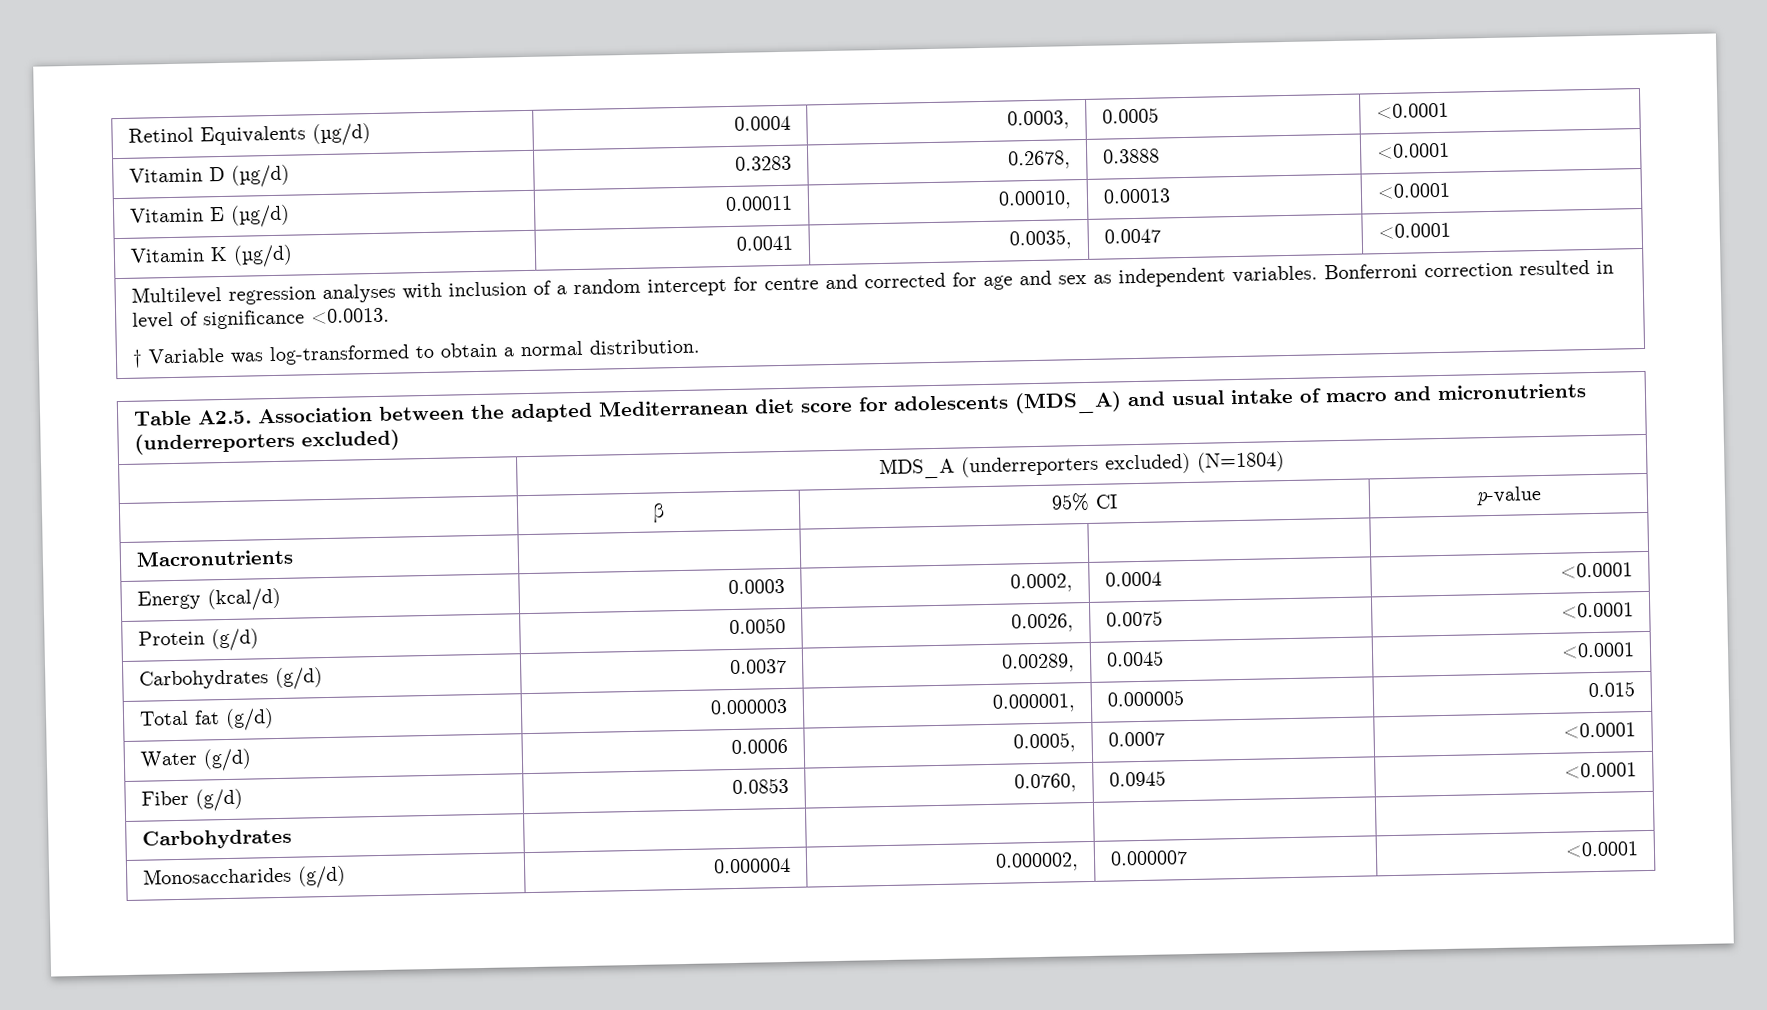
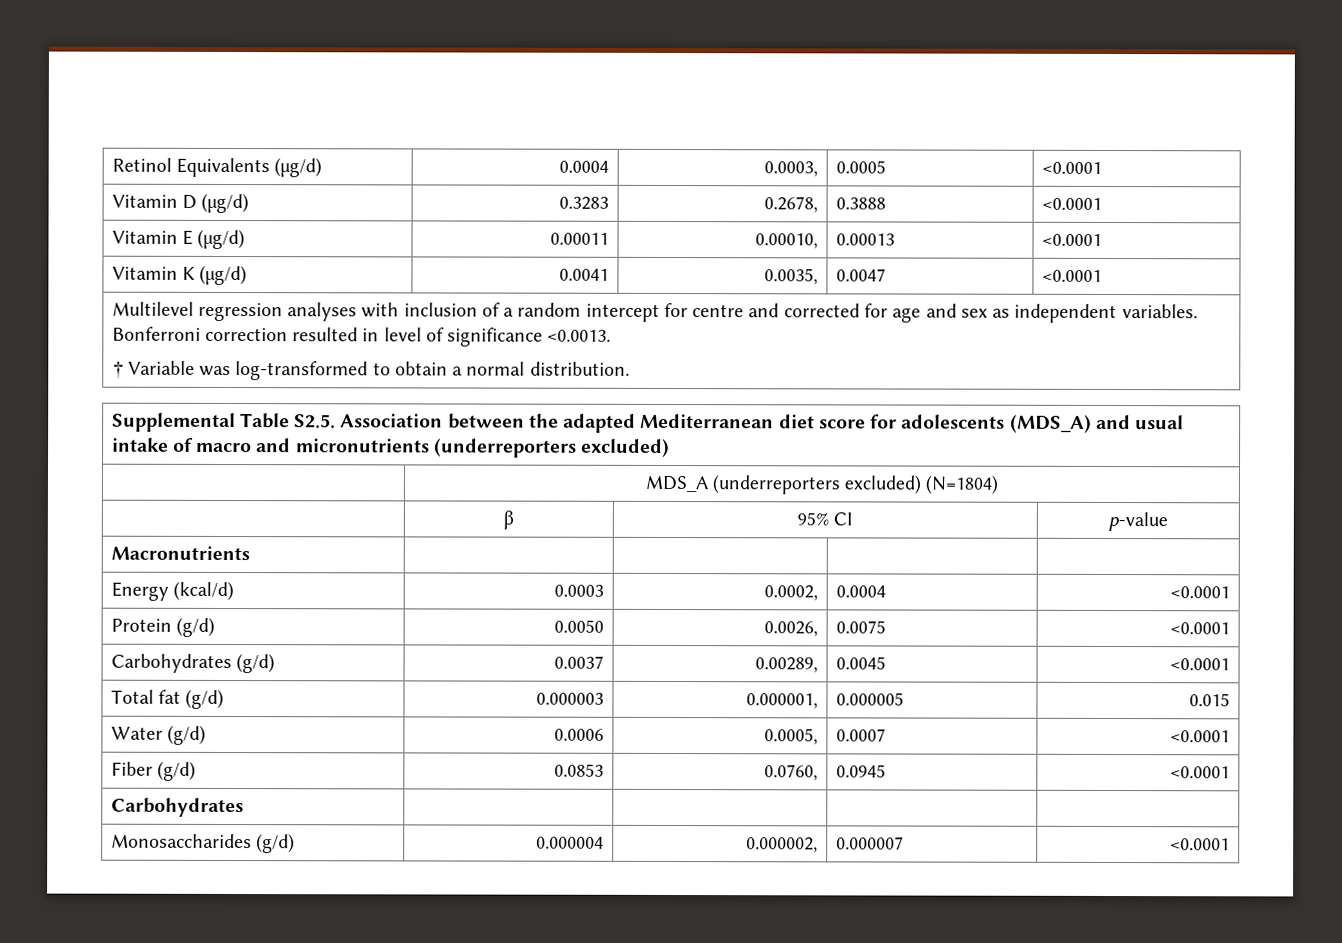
- Table A2.5. Association between the adapted Mediterranean diet score for adolescents (MDS_A) and usual intake of macro and micronutrients (underreporters excluded)
+ Supplemental Table S2.5. Association between the adapted Mediterranean diet score for adolescents (MDS_A) and usual intake of macro and micronutrients (underreporters excluded)

